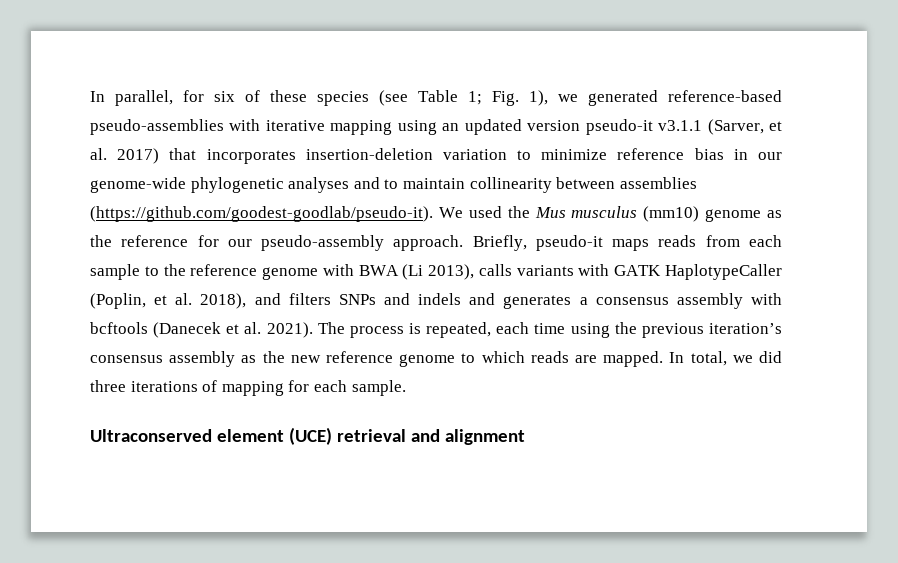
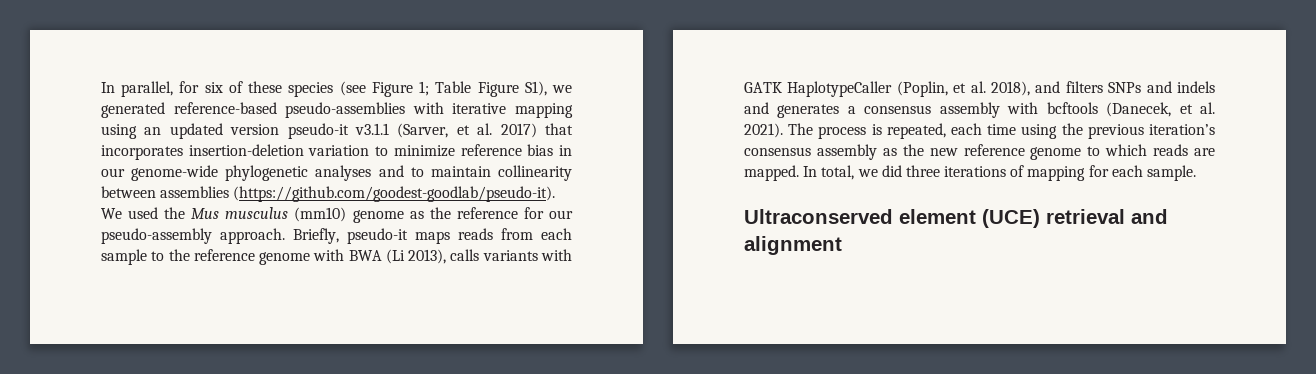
- In parallel, for six of these species (see Table 1; Fig. 1), we generated reference-based pseudo-assemblies with iterative mapping using an updated version pseudo-it v3.1.1 (Sarver, et al. 2017) that incorporates insertion-deletion variation to minimize reference bias in our genome-wide phylogenetic analyses and to maintain collinearity between assemblies (https://github.com/goodest-goodlab/pseudo-it). We used the Mus musculus (mm10) genome as the reference for our pseudo-assembly approach.
+ In parallel, for six of these species (see Figure 1; Table Figure S1), we generated reference-based pseudo-assemblies with iterative mapping using an updated version pseudo-it v3.1.1 (Sarver, et al. 2017) that incorporates insertion-deletion variation to minimize reference bias in our genome-wide phylogenetic analyses and to maintain collinearity between assemblies (https://github.com/goodest-goodlab/pseudo-it). We used the Mus musculus (mm10) genome as the reference for our pseudo-assembly approach.
- Briefly, pseudo-it maps reads from each sample to the reference genome with BWA (Li 2013), calls variants with GATK HaplotypeCaller (Poplin, et al. 2018), and filters SNPs and indels and generates a consensus assembly with bcftools (Danecek et al. 2021).
+ Briefly, pseudo-it maps reads from each sample to the reference genome with BWA (Li 2013), calls variants with GATK HaplotypeCaller (Poplin, et al. 2018), and filters SNPs and indels and generates a consensus assembly with bcftools (Danecek, et al. 2021).

